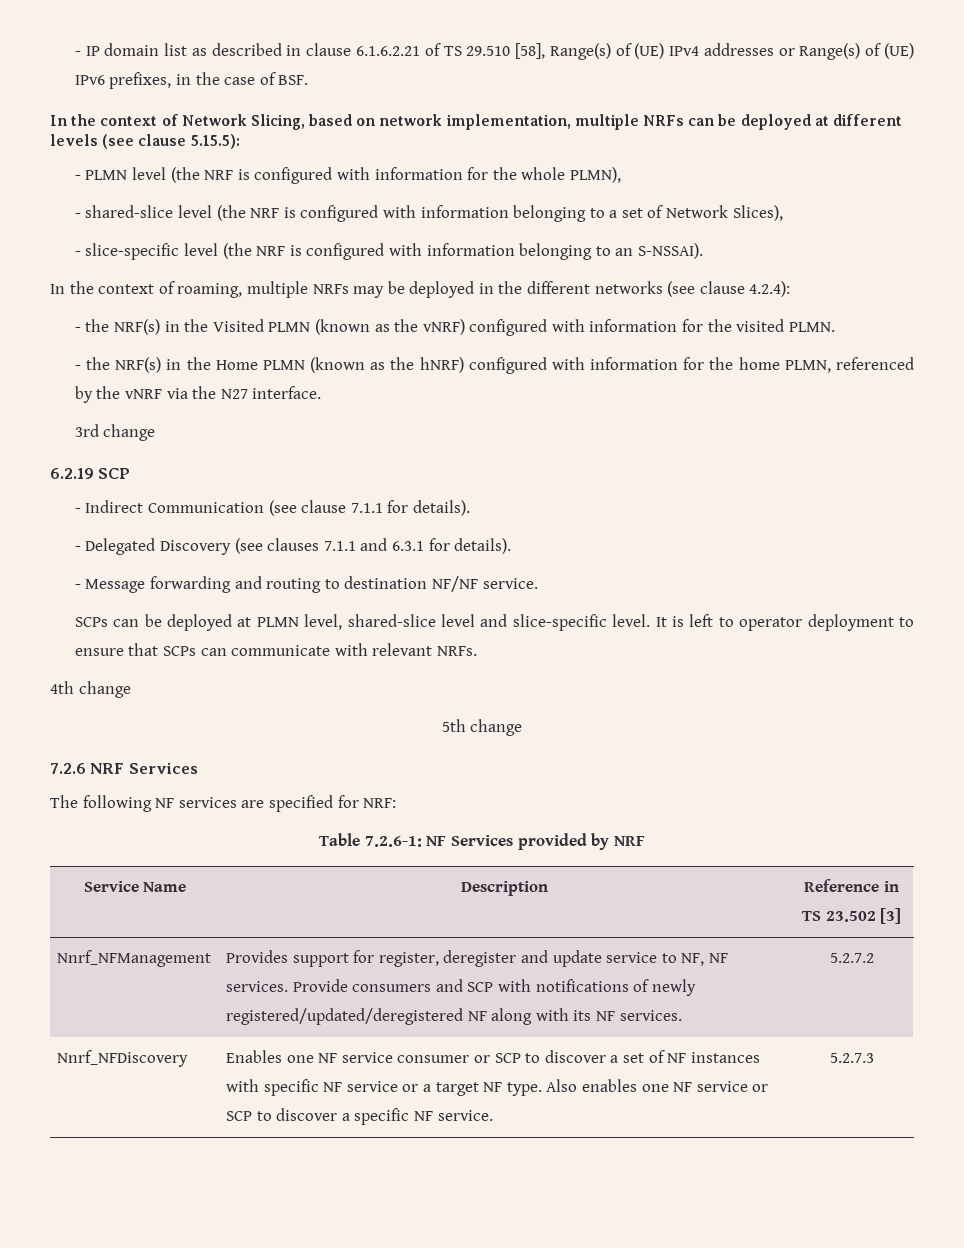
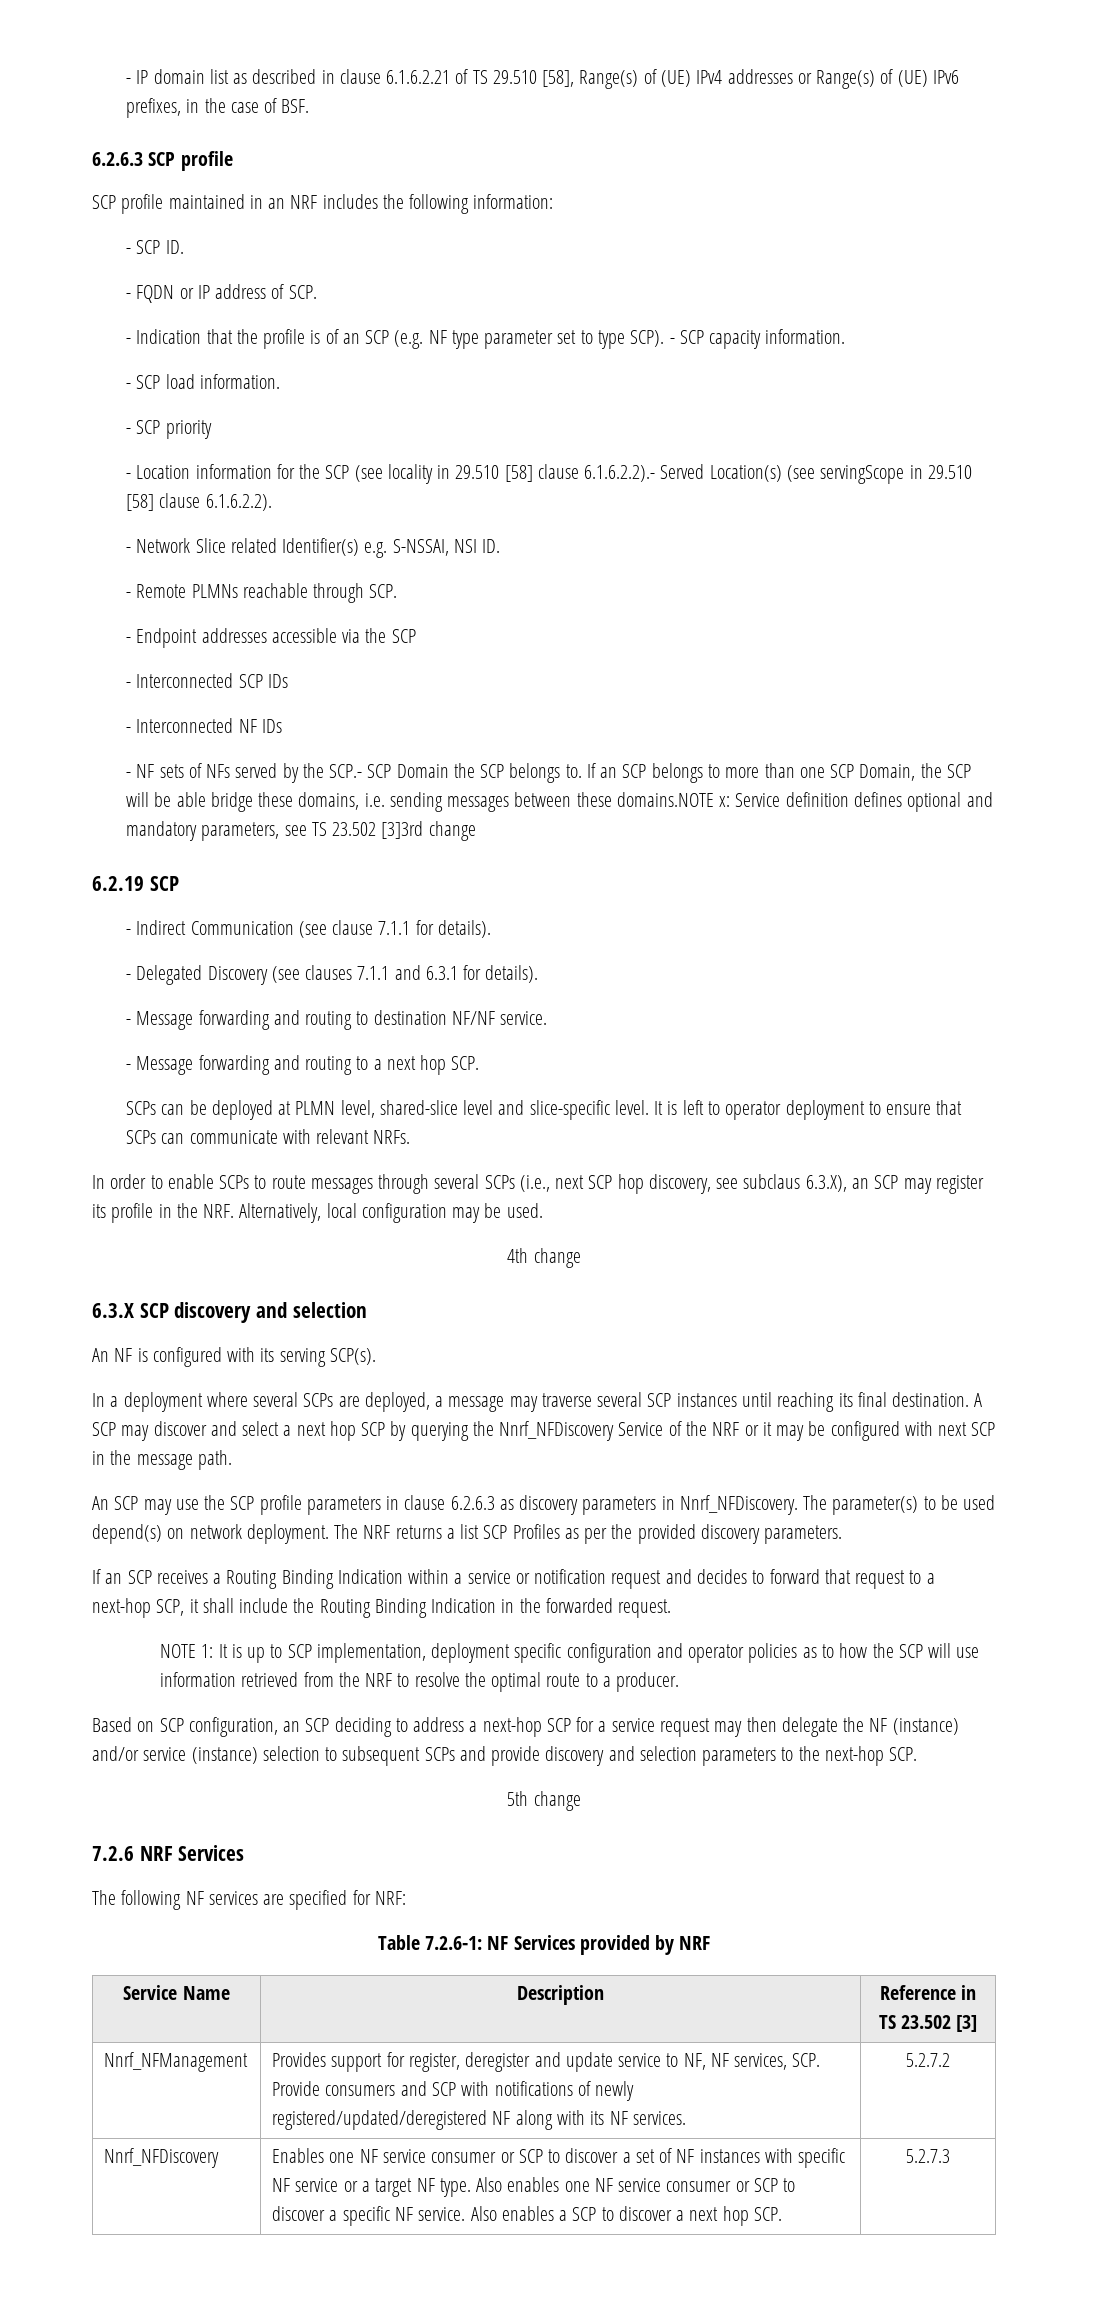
- In the context of Network Slicing, based on network implementation, multiple NRFs can be deployed at different levels (see clause 5.15.5):
- - PLMN level (the NRF is configured with information for the whole PLMN),
- - shared-slice level (the NRF is configured with information belonging to a set of Network Slices),
- - slice-specific level (the NRF is configured with information belonging to an S-NSSAI).
- In the context of roaming, multiple NRFs may be deployed in the different networks (see clause 4.2.4):
- - the NRF(s) in the Visited PLMN (known as the vNRF) configured with information for the visited PLMN.
- - the NRF(s) in the Home PLMN (known as the hNRF) configured with information for the home PLMN, referenced by the vNRF via the N27 interface.
- 3rd change
+ 6.2.6.3 SCP profile
+ SCP profile maintained in an NRF includes the following information:
+ - SCP ID.
+ - FQDN or IP address of SCP.
+ - Indication that the profile is of an SCP (e.g. NF type parameter set to type SCP). - SCP capacity information.
+ - SCP load information.
+ - SCP priority
+ - Location information for the SCP (see locality in 29.510 [58] clause 6.1.6.2.2).- Served Location(s) (see servingScope in 29.510 [58] clause 6.1.6.2.2).
+ - Network Slice related Identifier(s) e.g. S-NSSAI, NSI ID.
+ - Remote PLMNs reachable through SCP.
+ - Endpoint addresses accessible via the SCP
+ - Interconnected SCP IDs
+ - Interconnected NF IDs
+ - NF sets of NFs served by the SCP.- SCP Domain the SCP belongs to. If an SCP belongs to more than one SCP Domain, the SCP will be able bridge these domains, i.e. sending messages between these domains.NOTE x: Service definition defines optional and mandatory parameters, see TS 23.502 [3]3rd change
+ - Message forwarding and routing to a next hop SCP.
+ In order to enable SCPs to route messages through several SCPs (i.e., next SCP hop discovery, see subclaus 6.3.X), an SCP may register its profile in the NRF. Alternatively, local configuration may be used.
  4th change
+ 6.3.X SCP discovery and selection
+ An NF is configured with its serving SCP(s).
+ In a deployment where several SCPs are deployed, a message may traverse several SCP instances until reaching its final destination. A SCP may discover and select a next hop SCP by querying the Nnrf_NFDiscovery Service of the NRF or it may be configured with next SCP in the message path.
+ An SCP may use the SCP profile parameters in clause 6.2.6.3 as discovery parameters in Nnrf_NFDiscovery. The parameter(s) to be used depend(s) on network deployment. The NRF returns a list SCP Profiles as per the provided discovery parameters.
+ If an SCP receives a Routing Binding Indication within a service or notification request and decides to forward that request to a next-hop SCP, it shall include the Routing Binding Indication in the forwarded request.
+ NOTE 1: It is up to SCP implementation, deployment specific configuration and operator policies as to how the SCP will use information retrieved from the NRF to resolve the optimal route to a producer.
+ Based on SCP configuration, an SCP deciding to address a next-hop SCP for a service request may then delegate the NF (instance) and/or service (instance) selection to subsequent SCPs and provide discovery and selection parameters to the next-hop SCP.
- Nnrf_NFManagement | Provides support for register, deregister and update service to NF, NF services. Provide consumers and SCP with notifications of newly registered/updated/deregistered NF along with its NF services. | 5.2.7.2
+ Nnrf_NFManagement | Provides support for register, deregister and update service to NF, NF services, SCP. Provide consumers and SCP with notifications of newly registered/updated/deregistered NF along with its NF services. | 5.2.7.2
- Also enables one NF service or SCP to discover a specific NF service.
+ Also enables one NF service consumer or SCP to discover a specific NF service. Also enables a SCP to discover a next hop SCP.

